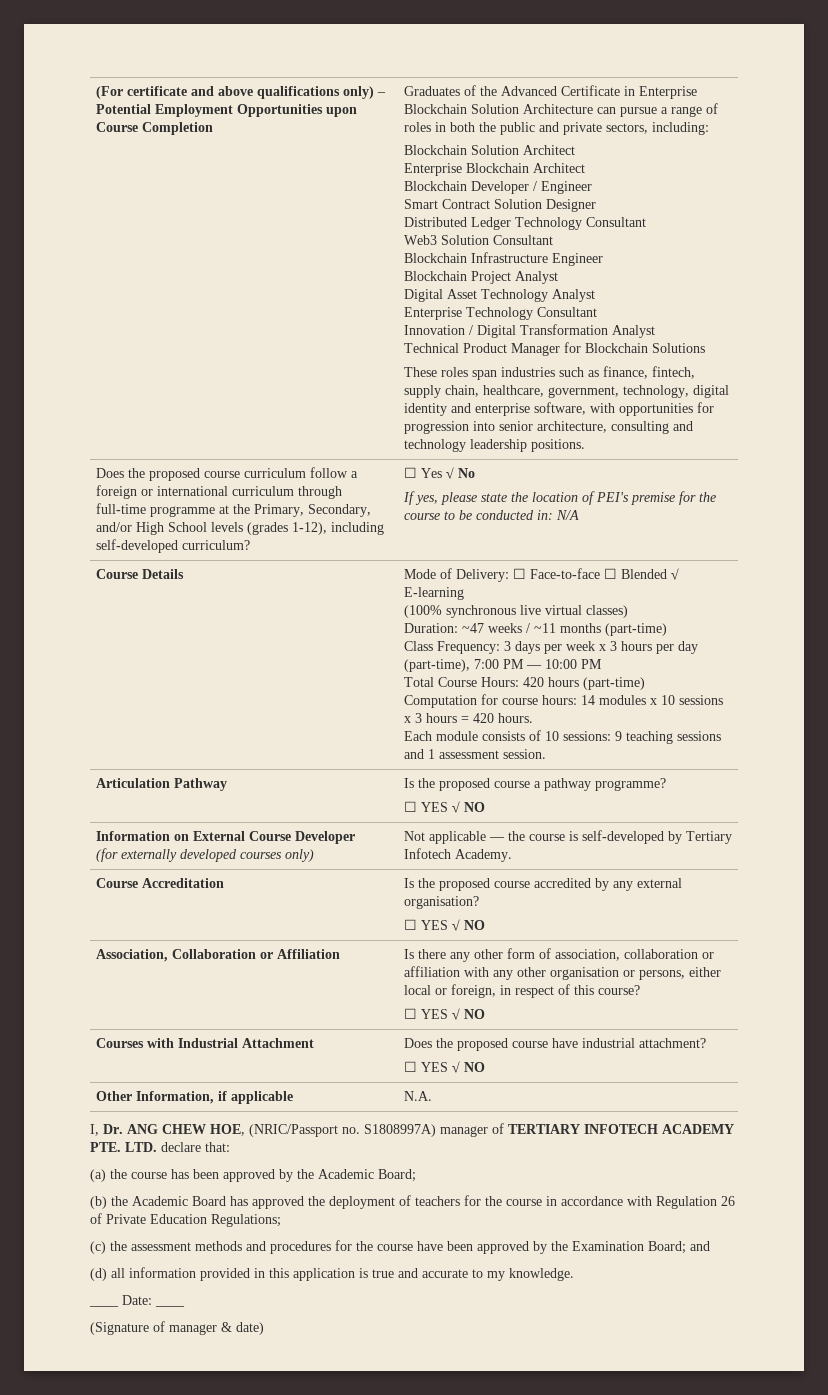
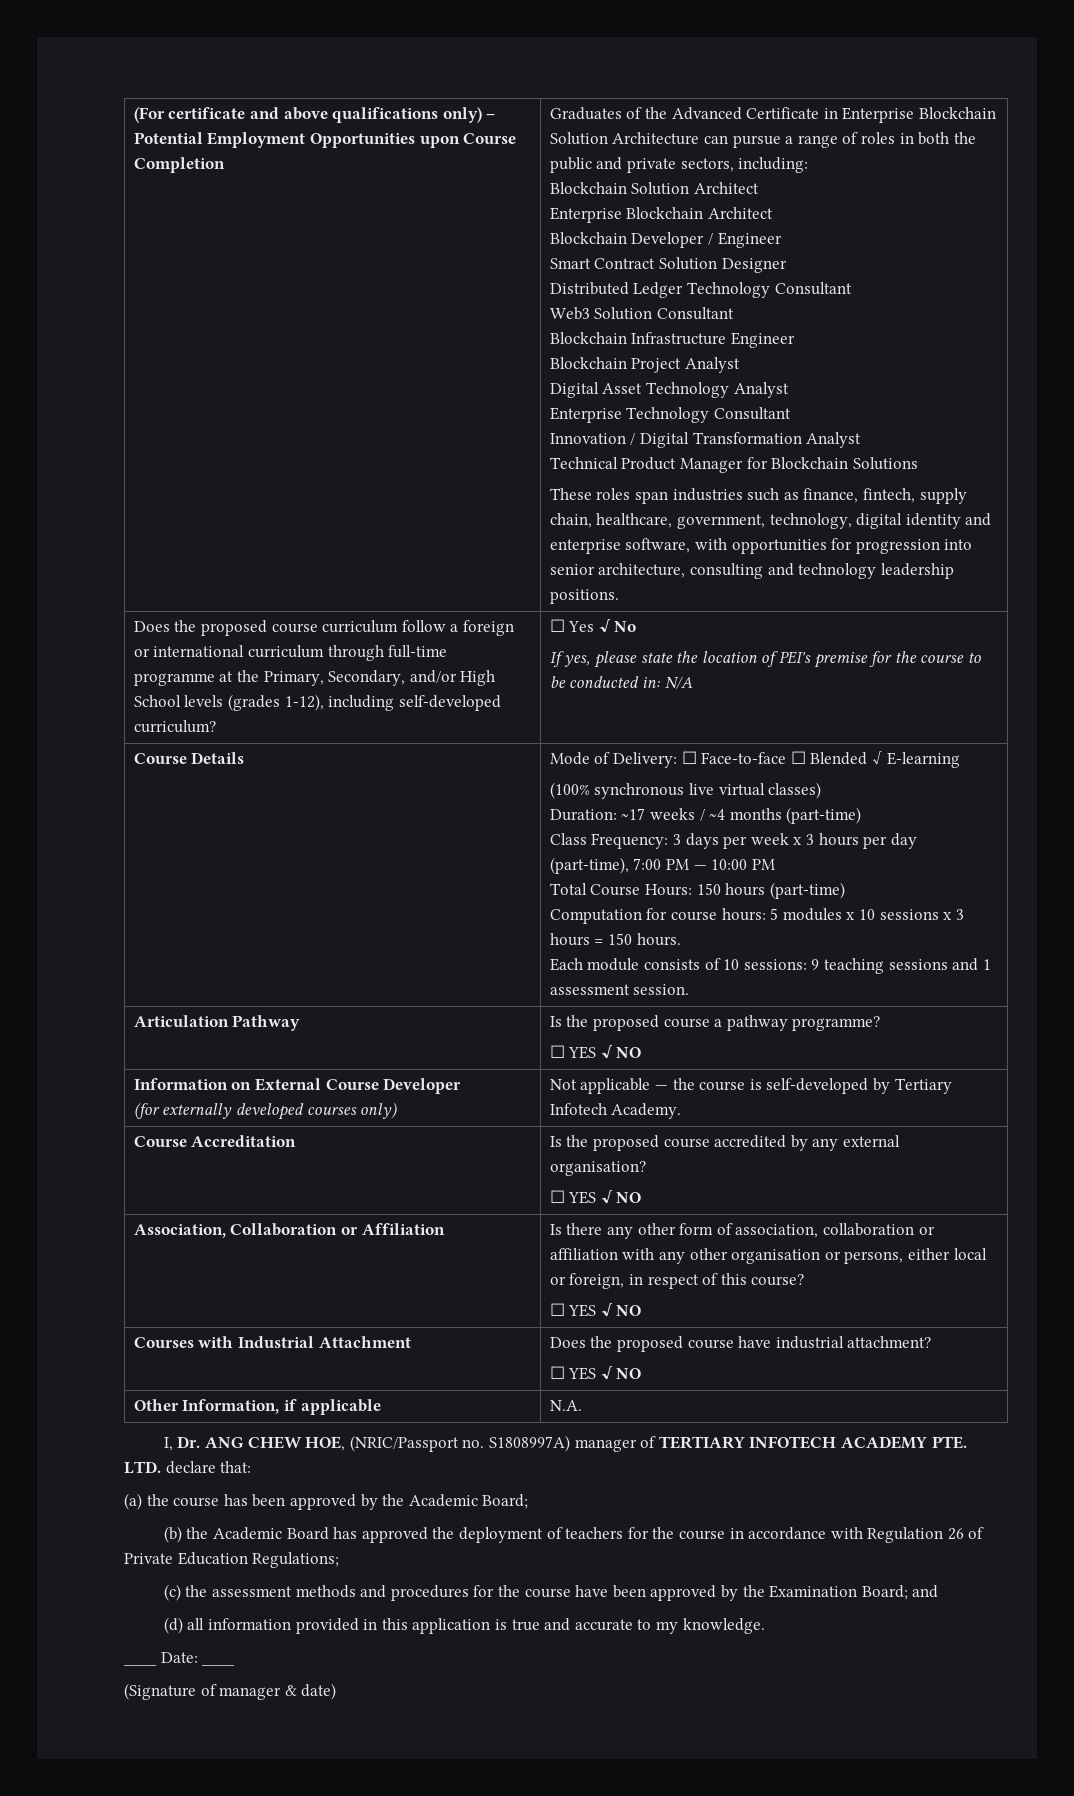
- Duration: ~47 weeks / ~11 months (part-time)
+ Duration: ~17 weeks / ~4 months (part-time)
- Total Course Hours: 420 hours (part-time)
+ Total Course Hours: 150 hours (part-time)
- Computation for course hours: 14 modules x 10 sessions x 3 hours = 420 hours.
+ Computation for course hours: 5 modules x 10 sessions x 3 hours = 150 hours.

